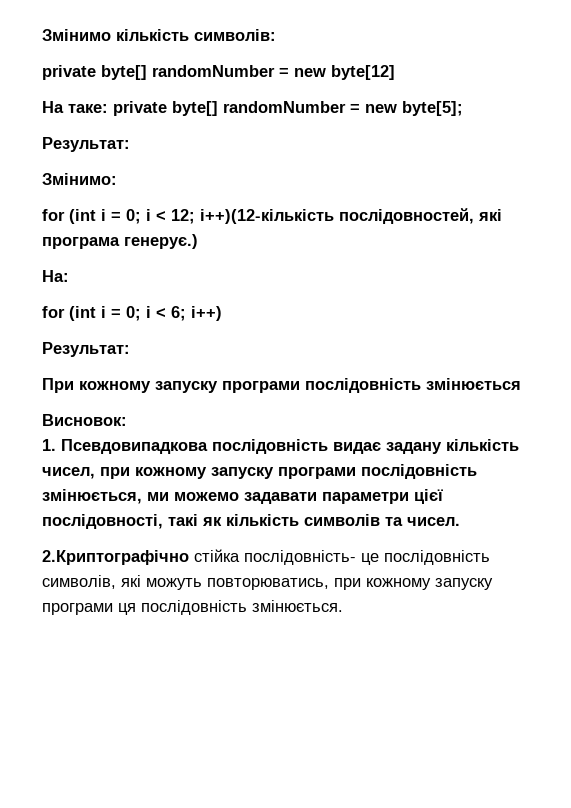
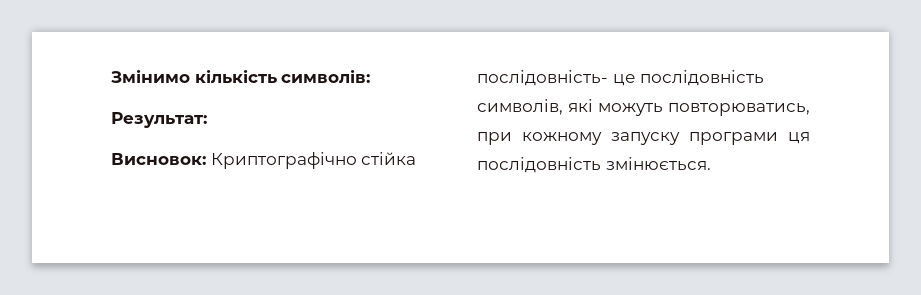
- private byte[] randomNumber = new byte[12]
- На таке: private byte[] randomNumber = new byte[5];
  Результат:
- Змінимо:
- for (int i = 0; i < 12; i++)(12-кількість послідовностей, які програма генерує.)
- На:
- for (int i = 0; i < 6; i++)
- Результат:
- При кожному запуску програми послідовність змінюється
- Висновок:
- 1. Псевдовипадкова послідовність видає задану кількість чисел, при кожному запуску програми послідовність змінюється, ми можемо задавати параметри цієї послідовності, такі як кількість символів та чисел.
- 2.Криптографічно стійка послідовність- це послідовність символів, які можуть повторюватись, при кожному запуску програми ця послідовність змінюється.
+ Висновок: Криптографічно стійка послідовність- це послідовність символів, які можуть повторюватись, при кожному запуску програми ця послідовність змінюється.

